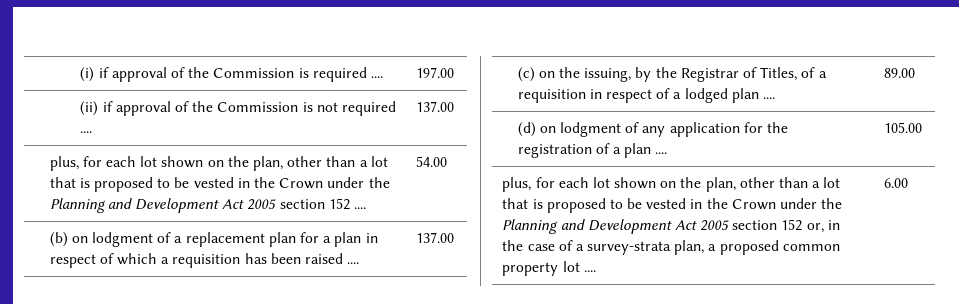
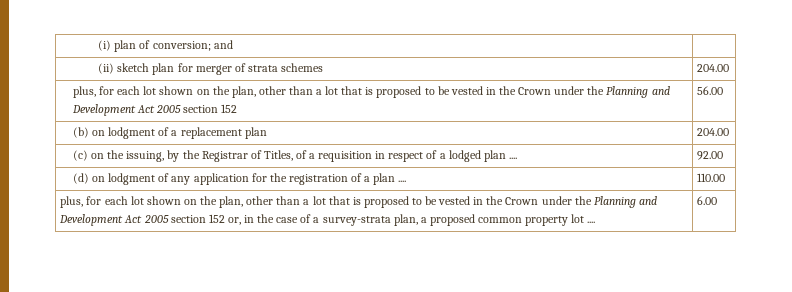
- (i) if approval of the Commission is required .... | 197.00
- (ii) if approval of the Commission is not required .... | 137.00
+ (i) plan of conversion; and |
+ (ii) sketch plan for merger of strata schemes | 204.00
- plus, for each lot shown on the plan, other than a lot that is proposed to be vested in the Crown under the Planning and Development Act 2005 section 152 .... | 54.00
+ plus, for each lot shown on the plan, other than a lot that is proposed to be vested in the Crown under the Planning and Development Act 2005 section 152 | 56.00
- (b) on lodgment of a replacement plan for a plan in respect of which a requisition has been raised .... | 137.00
+ (b) on lodgment of a replacement plan | 204.00
- (c) on the issuing, by the Registrar of Titles, of a requisition in respect of a lodged plan .... | 89.00
+ (c) on the issuing, by the Registrar of Titles, of a requisition in respect of a lodged plan .... | 92.00
- (d) on lodgment of any application for the registration of a plan .... | 105.00
+ (d) on lodgment of any application for the registration of a plan .... | 110.00

